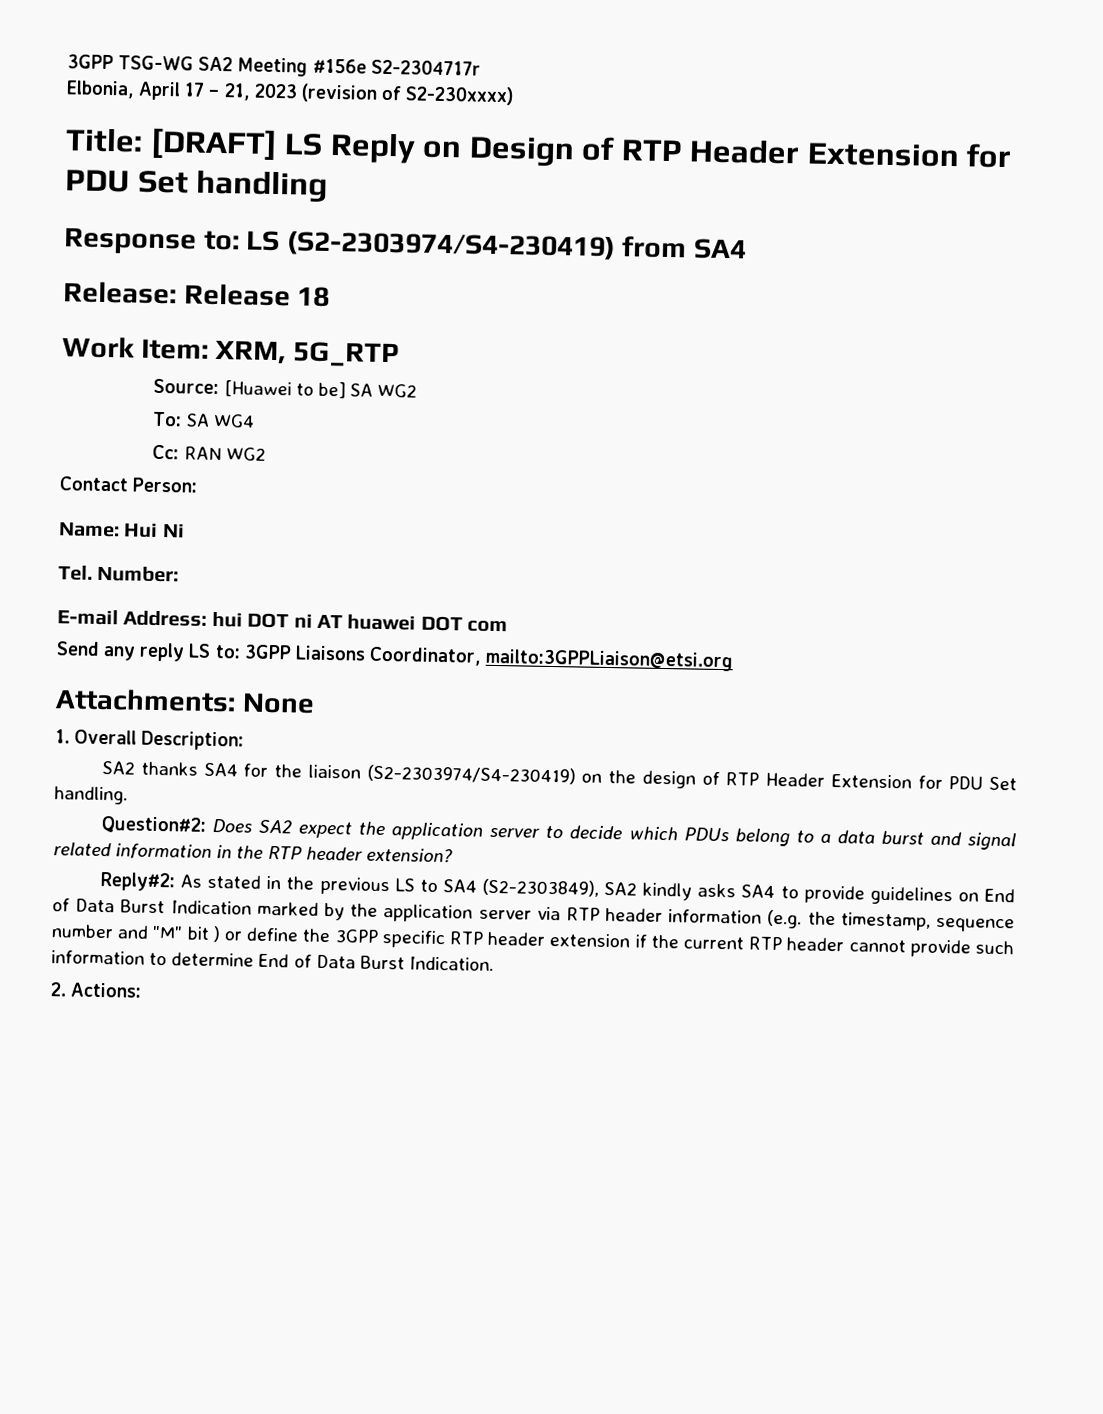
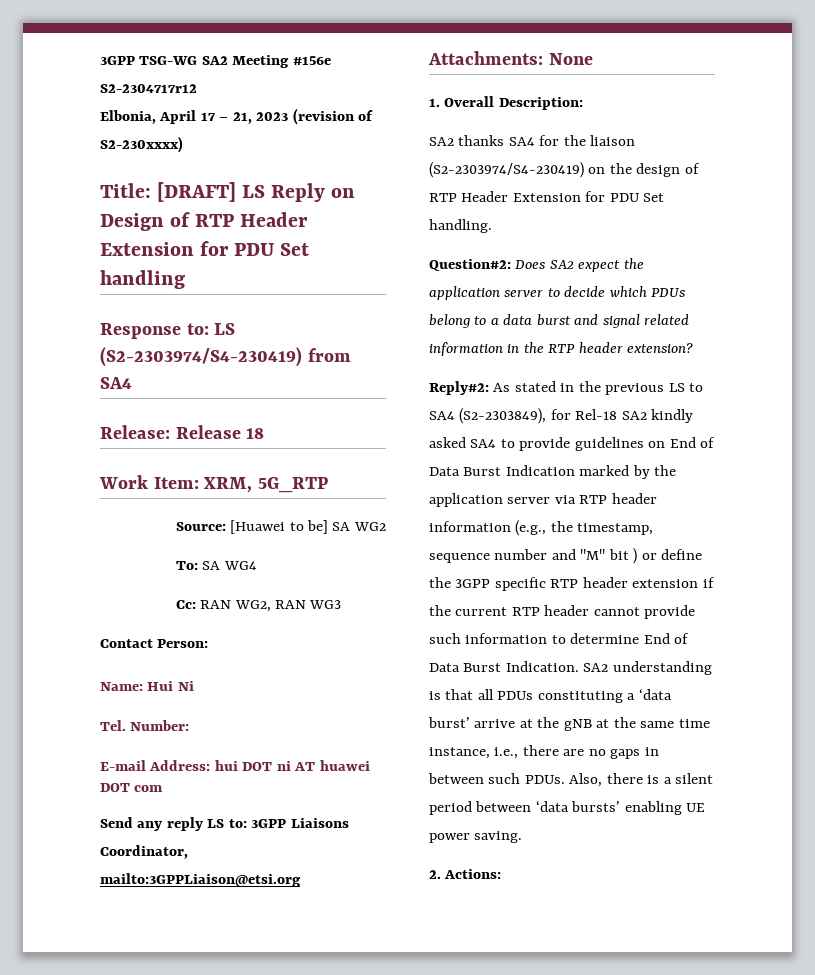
- 3GPP TSG-WG SA2 Meeting #156e S2-2304717r
+ 3GPP TSG-WG SA2 Meeting #156e S2-2304717r12
- Cc: RAN WG2
+ Cc: RAN WG2, RAN WG3
- As stated in the previous LS to SA4 (S2-2303849), SA2 kindly asks SA4 to provide guidelines on End of Data Burst Indication marked by the application server via RTP header information (e.g. the timestamp, sequence number and "M" bit ) or define the 3GPP specific RTP header extension if the current RTP header cannot provide such information to determine End of Data Burst Indication.
+ As stated in the previous LS to SA4 (S2-2303849), for Rel-18 SA2 kindly asked SA4 to provide guidelines on End of Data Burst Indication marked by the application server via RTP header information (e.g., the timestamp, sequence number and "M" bit ) or define the 3GPP specific RTP header extension if the current RTP header cannot provide such information to determine End of Data Burst Indication. SA2 understanding is that all PDUs constituting a ‘data burst’ arrive at the gNB at the same time instance, i.e., there are no gaps in between such PDUs. Also, there is a silent period between ‘data bursts’ enabling UE power saving.

